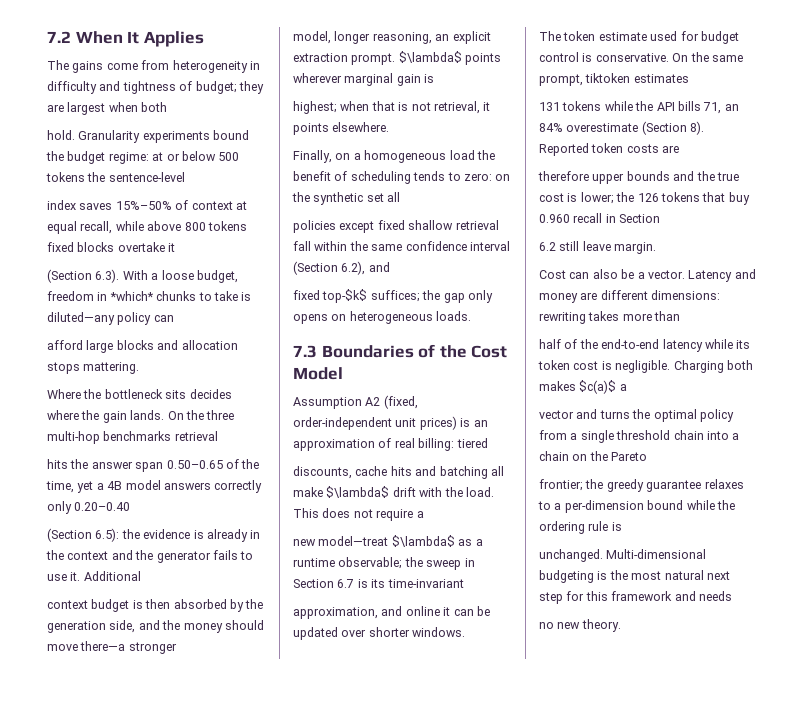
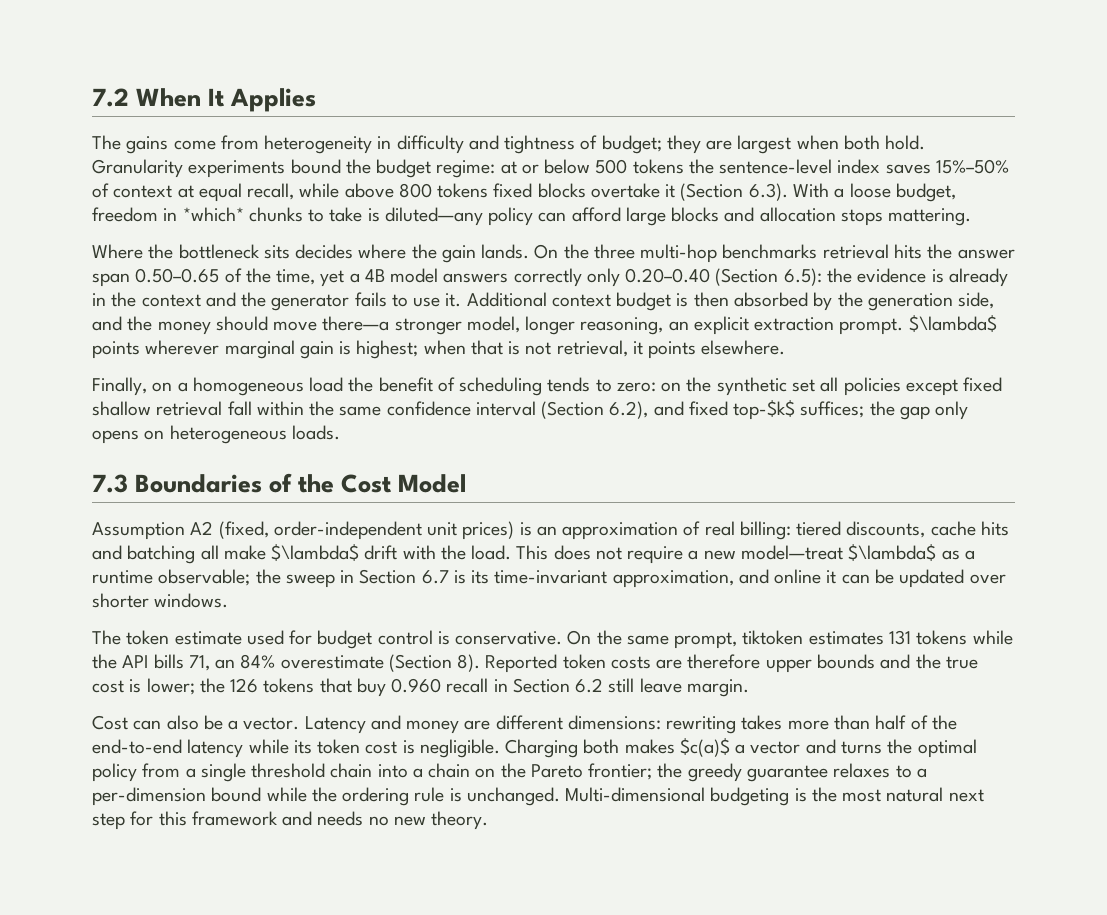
- The gains come from heterogeneity in difficulty and tightness of budget; they are largest when both
- hold.
+ The gains come from heterogeneity in difficulty and tightness of budget; they are largest when both hold.
- Granularity experiments bound the budget regime: at or below 500 tokens the sentence-level
- index saves 15%–50% of context at equal recall, while above 800 tokens fixed blocks overtake it
- (Section 6.3). With a loose budget, freedom in *which* chunks to take is diluted—any policy can
- afford large blocks and allocation stops mattering.
+ Granularity experiments bound the budget regime: at or below 500 tokens the sentence-level index saves 15%–50% of context at equal recall, while above 800 tokens fixed blocks overtake it (Section 6.3). With a loose budget, freedom in *which* chunks to take is diluted—any policy can afford large blocks and allocation stops mattering.
- On the three multi-hop benchmarks retrieval
- hits the answer span 0.50–0.65 of the time, yet a 4B model answers correctly only 0.20–0.40
- (Section 6.5): the evidence is already in the context and the generator fails to use it.
+ On the three multi-hop benchmarks retrieval hits the answer span 0.50–0.65 of the time, yet a 4B model answers correctly only 0.20–0.40 (Section 6.5): the evidence is already in the context and the generator fails to use it.
- Additional
- context budget is then absorbed by the generation side, and the money should move there—a stronger
- model, longer reasoning, an explicit extraction prompt.
+ Additional context budget is then absorbed by the generation side, and the money should move there—a stronger model, longer reasoning, an explicit extraction prompt.
- $\lambda$ points wherever marginal gain is
- highest; when that is not retrieval, it points elsewhere.
+ $\lambda$ points wherever marginal gain is highest; when that is not retrieval, it points elsewhere.
- Finally, on a homogeneous load the benefit of scheduling tends to zero: on the synthetic set all
- policies except fixed shallow retrieval fall within the same confidence interval (Section 6.2), and
- fixed top-$k$ suffices; the gap only opens on heterogeneous loads.
+ Finally, on a homogeneous load the benefit of scheduling tends to zero: on the synthetic set all policies except fixed shallow retrieval fall within the same confidence interval (Section 6.2), and fixed top-$k$ suffices; the gap only opens on heterogeneous loads.
- Assumption A2 (fixed, order-independent unit prices) is an approximation of real billing: tiered
- discounts, cache hits and batching all make $\lambda$ drift with the load.
+ Assumption A2 (fixed, order-independent unit prices) is an approximation of real billing: tiered discounts, cache hits and batching all make $\lambda$ drift with the load.
- This does not require a
- new model—treat $\lambda$ as a runtime observable; the sweep in Section 6.7 is its time-invariant
- approximation, and online it can be updated over shorter windows.
+ This does not require a new model—treat $\lambda$ as a runtime observable; the sweep in Section 6.7 is its time-invariant approximation, and online it can be updated over shorter windows.
- On the same prompt, tiktoken estimates
- 131 tokens while the API bills 71, an 84% overestimate (Section 8).
+ On the same prompt, tiktoken estimates 131 tokens while the API bills 71, an 84% overestimate (Section 8).
- Reported token costs are
- therefore upper bounds and the true cost is lower; the 126 tokens that buy 0.960 recall in Section
- 6.2 still leave margin.
+ Reported token costs are therefore upper bounds and the true cost is lower; the 126 tokens that buy 0.960 recall in Section 6.2 still leave margin.
- Latency and money are different dimensions: rewriting takes more than
- half of the end-to-end latency while its token cost is negligible.
+ Latency and money are different dimensions: rewriting takes more than half of the end-to-end latency while its token cost is negligible.
- Charging both makes $c(a)$ a
- vector and turns the optimal policy from a single threshold chain into a chain on the Pareto
- frontier; the greedy guarantee relaxes to a per-dimension bound while the ordering rule is
- unchanged.
+ Charging both makes $c(a)$ a vector and turns the optimal policy from a single threshold chain into a chain on the Pareto frontier; the greedy guarantee relaxes to a per-dimension bound while the ordering rule is unchanged.
- Multi-dimensional budgeting is the most natural next step for this framework and needs
- no new theory.
+ Multi-dimensional budgeting is the most natural next step for this framework and needs no new theory.

